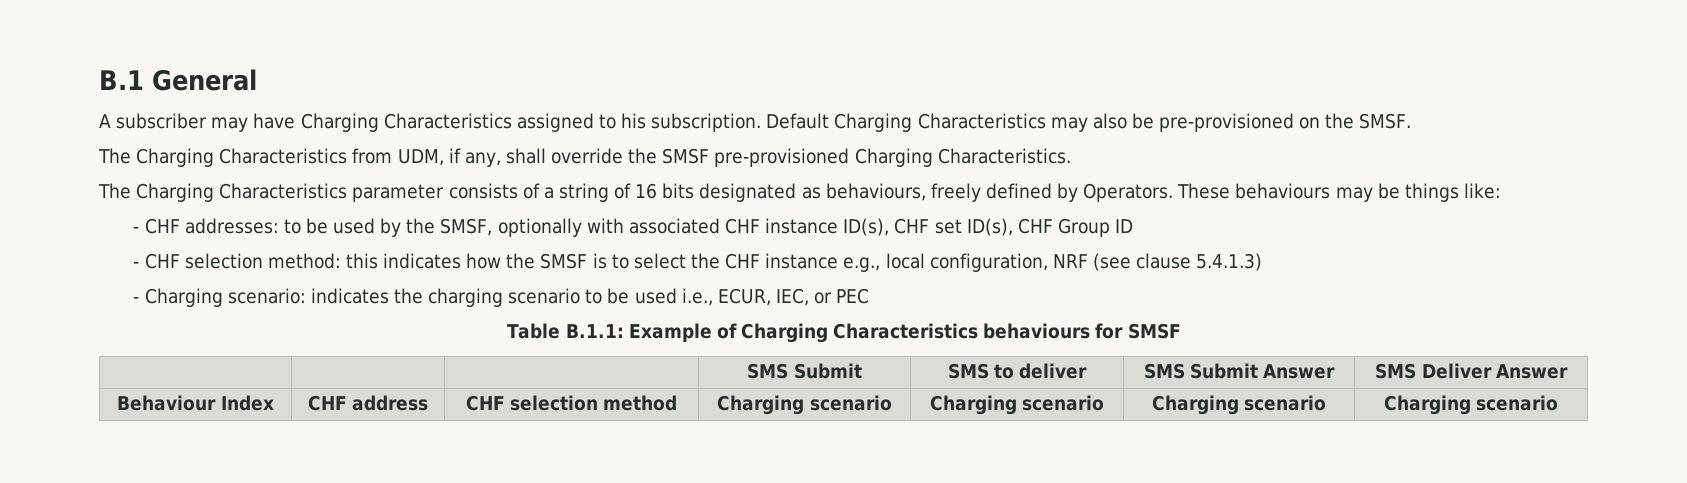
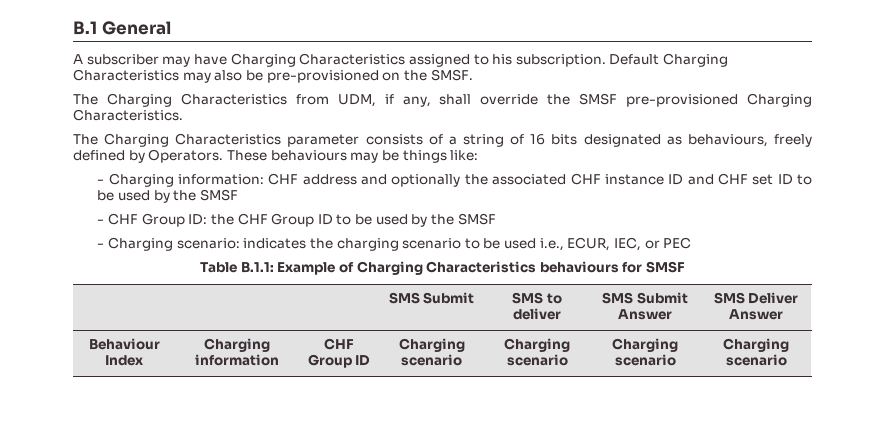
- - CHF addresses: to be used by the SMSF, optionally with associated CHF instance ID(s), CHF set ID(s), CHF Group ID
- - CHF selection method: this indicates how the SMSF is to select the CHF instance e.g., local configuration, NRF (see clause 5.4.1.3)
+ - Charging information: CHF address and optionally the associated CHF instance ID and CHF set ID to be used by the SMSF
+ - CHF Group ID: the CHF Group ID to be used by the SMSF
- Behaviour Index | CHF address | CHF selection method | Charging scenario | Charging scenario | Charging scenario | Charging scenario
+ Behaviour Index | Charging information | CHF Group ID | Charging scenario | Charging scenario | Charging scenario | Charging scenario

